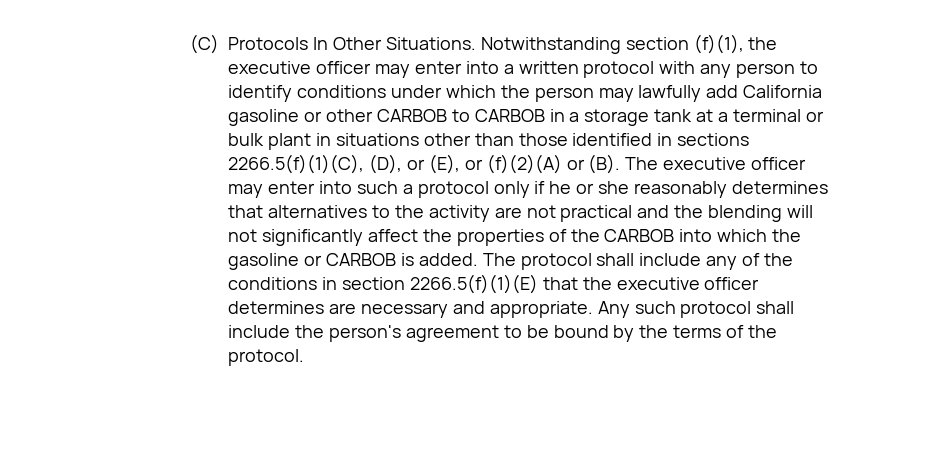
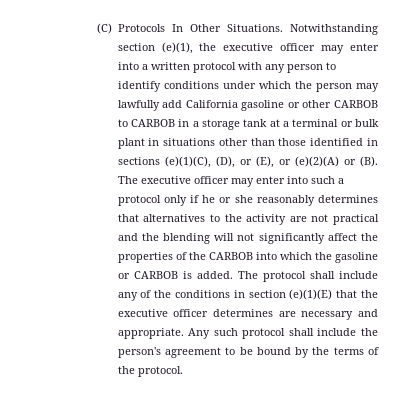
- Notwithstanding section (f)(1), the executive officer may enter into a written protocol with any person to identify conditions under which the person may lawfully add California gasoline or other CARBOB to CARBOB in a storage tank at a terminal or bulk plant in situations other than those identified in sections 2266.5(f)(1)(C), (D), or (E), or (f)(2)(A) or (B). The executive officer may enter into such a protocol only if he or she reasonably determines that alternatives to the activity are not practical and the blending will not significantly affect the properties of the CARBOB into which the gasoline or CARBOB is added.
+ Notwithstanding section (e)(1), the executive officer may enter into a written protocol with any person to identify conditions under which the person may lawfully add California gasoline or other CARBOB to CARBOB in a storage tank at a terminal or bulk plant in situations other than those identified in sections (e)(1)(C), (D), or (E), or (e)(2)(A) or (B). The executive officer may enter into such a protocol only if he or she reasonably determines that alternatives to the activity are not practical and the blending will not significantly affect the properties of the CARBOB into which the gasoline or CARBOB is added.
- The protocol shall include any of the conditions in section 2266.5(f)(1)(E) that the executive officer determines are necessary and appropriate.
+ The protocol shall include any of the conditions in section (e)(1)(E) that the executive officer determines are necessary and appropriate.

